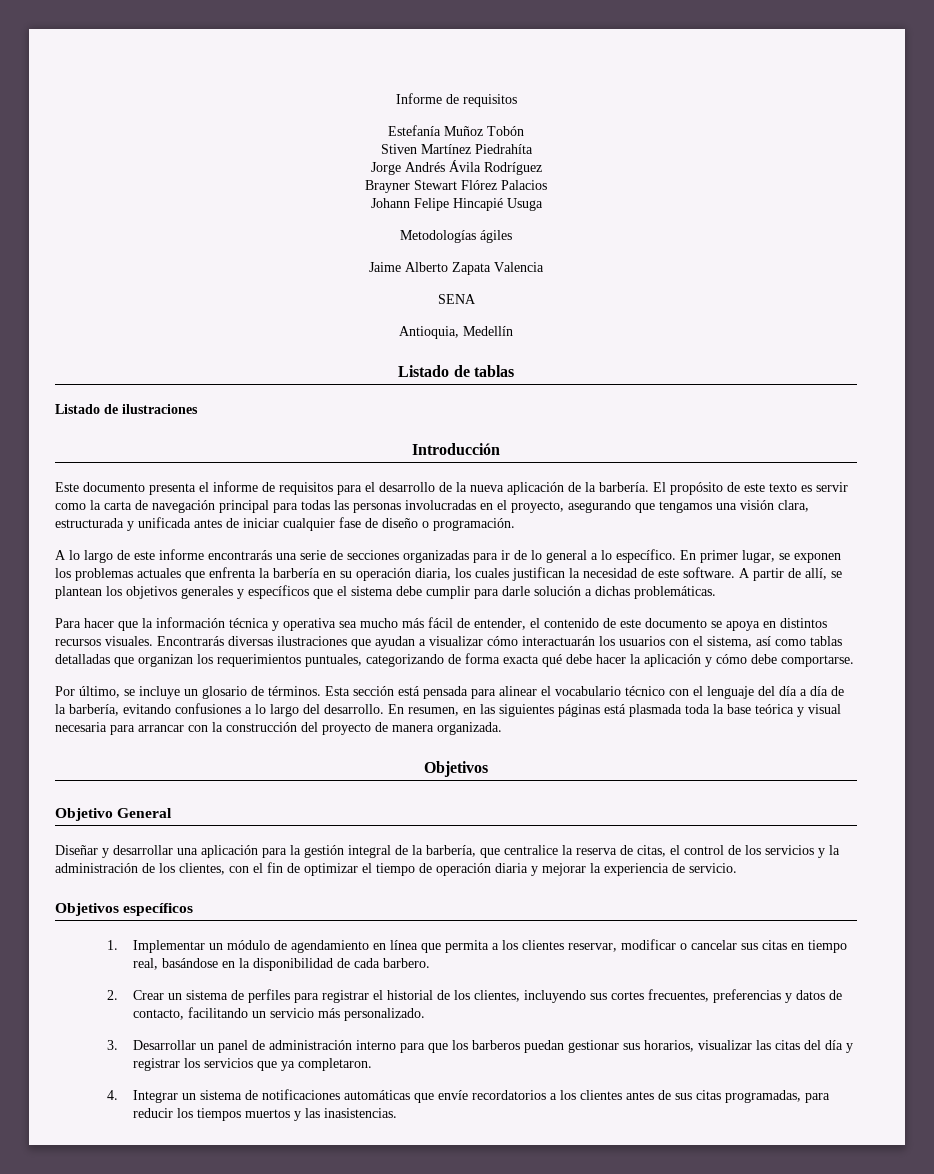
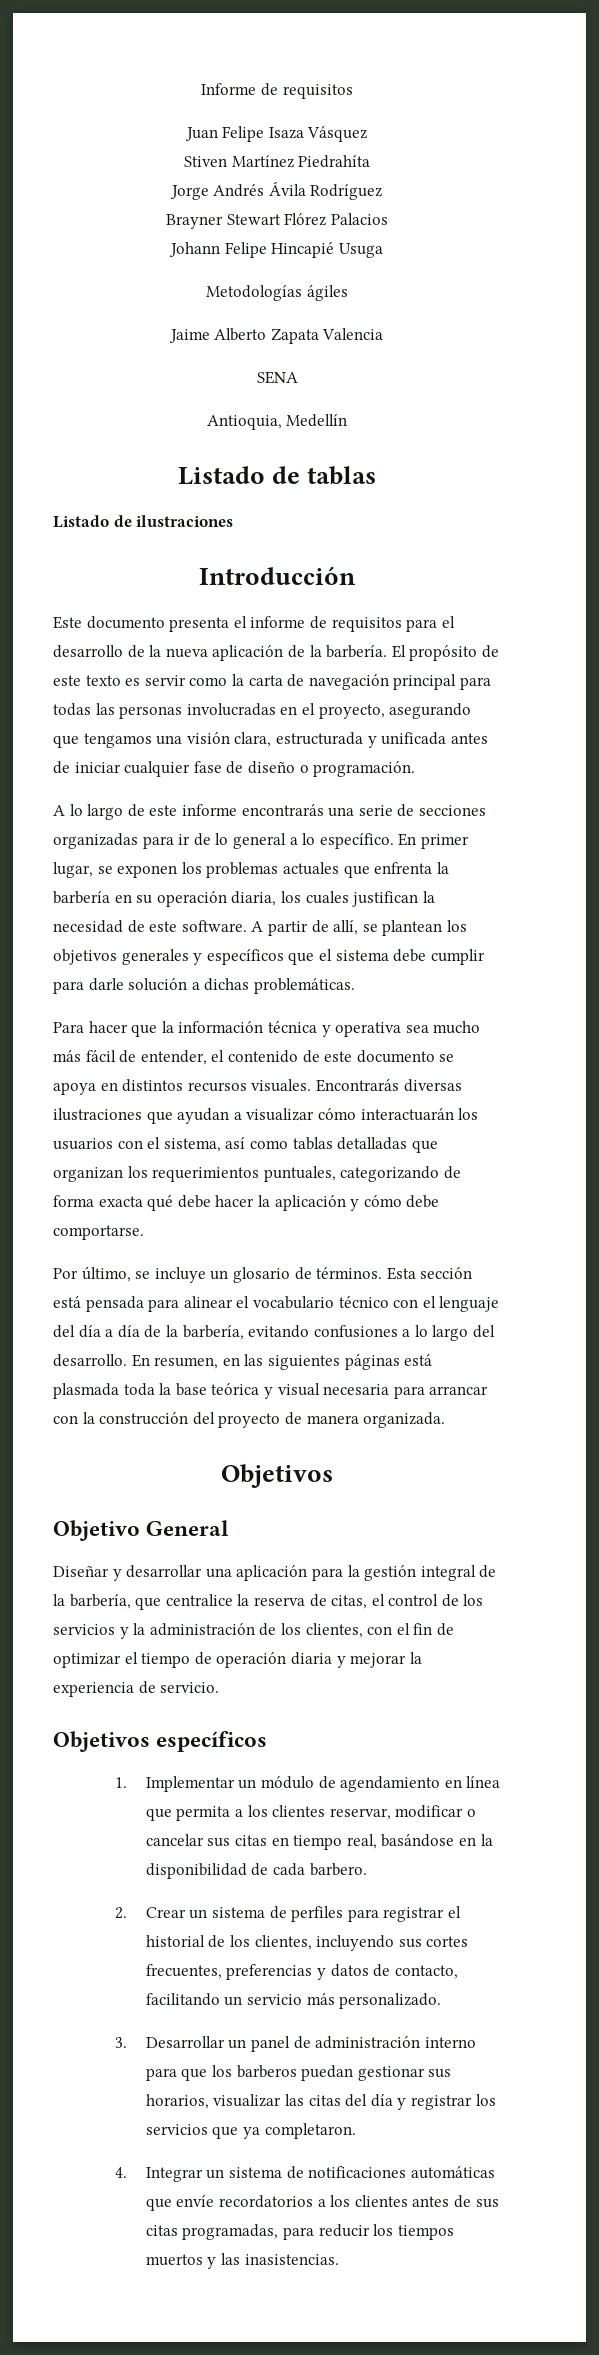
- Estefanía Muñoz Tobón
+ Juan Felipe Isaza Vásquez

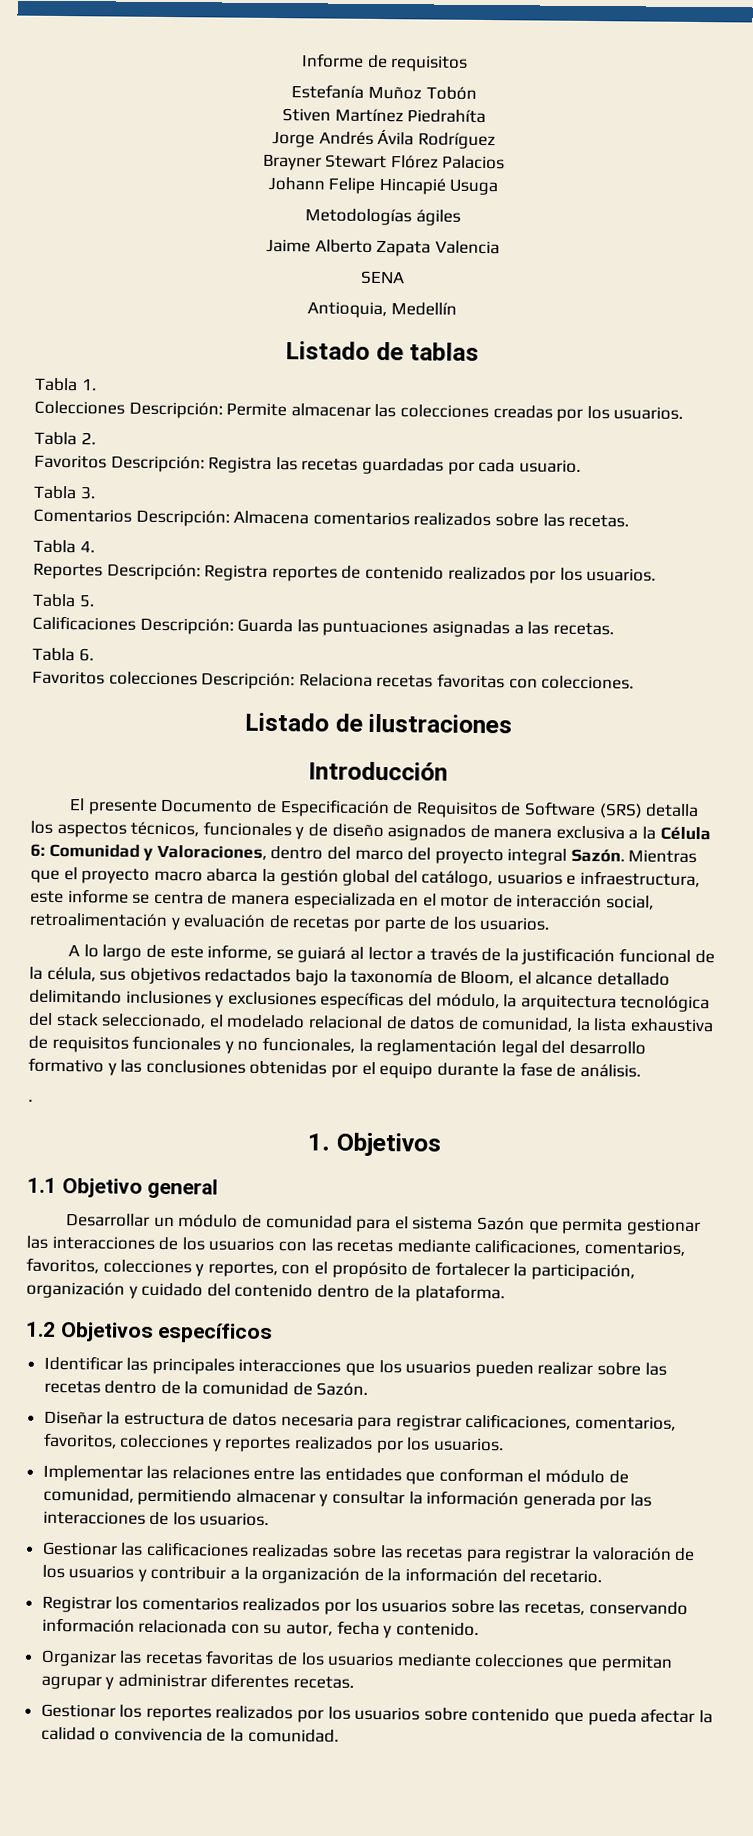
- Juan Felipe Isaza Vásquez
+ Estefanía Muñoz Tobón
+ Tabla 1.
+ Colecciones Descripción: Permite almacenar las colecciones creadas por los usuarios.
+ Tabla 2.
+ Favoritos Descripción: Registra las recetas guardadas por cada usuario.
+ Tabla 3.
+ Comentarios Descripción: Almacena comentarios realizados sobre las recetas.
+ Tabla 4.
+ Reportes Descripción: Registra reportes de contenido realizados por los usuarios.
+ Tabla 5.
+ Calificaciones Descripción: Guarda las puntuaciones asignadas a las recetas.
+ Tabla 6.
+ Favoritos colecciones Descripción: Relaciona recetas favoritas con colecciones.
  Listado de ilustraciones
  Introducción
- Este documento presenta el informe de requisitos para el desarrollo de la nueva aplicación de la barbería. El propósito de este texto es servir como la carta de navegación principal para todas las personas involucradas en el proyecto, asegurando que tengamos una visión clara, estructurada y unificada antes de iniciar cualquier fase de diseño o programación.
+ El presente Documento de Especificación de Requisitos de Software (SRS) detalla los aspectos técnicos, funcionales y de diseño asignados de manera exclusiva a la Célula 6: Comunidad y Valoraciones, dentro del marco del proyecto integral Sazón. Mientras que el proyecto macro abarca la gestión global del catálogo, usuarios e infraestructura, este informe se centra de manera especializada en el motor de interacción social, retroalimentación y evaluación de recetas por parte de los usuarios.
- A lo largo de este informe encontrarás una serie de secciones organizadas para ir de lo general a lo específico. En primer lugar, se exponen los problemas actuales que enfrenta la barbería en su operación diaria, los cuales justifican la necesidad de este software. A partir de allí, se plantean los objetivos generales y específicos que el sistema debe cumplir para darle solución a dichas problemáticas.
- Para hacer que la información técnica y operativa sea mucho más fácil de entender, el contenido de este documento se apoya en distintos recursos visuales. Encontrarás diversas ilustraciones que ayudan a visualizar cómo interactuarán los usuarios con el sistema, así como tablas detalladas que organizan los requerimientos puntuales, categorizando de forma exacta qué debe hacer la aplicación y cómo debe comportarse.
- Por último, se incluye un glosario de términos. Esta sección está pensada para alinear el vocabulario técnico con el lenguaje del día a día de la barbería, evitando confusiones a lo largo del desarrollo. En resumen, en las siguientes páginas está plasmada toda la base teórica y visual necesaria para arrancar con la construcción del proyecto de manera organizada.
- Objetivos
- Objetivo General
- Diseñar y desarrollar una aplicación para la gestión integral de la barbería, que centralice la reserva de citas, el control de los servicios y la administración de los clientes, con el fin de optimizar el tiempo de operación diaria y mejorar la experiencia de servicio.
- Objetivos específicos
- 1. Implementar un módulo de agendamiento en línea que permita a los clientes reservar, modificar o cancelar sus citas en tiempo real, basándose en la disponibilidad de cada barbero.
- 2. Crear un sistema de perfiles para registrar el historial de los clientes, incluyendo sus cortes frecuentes, preferencias y datos de contacto, facilitando un servicio más personalizado.
- 3. Desarrollar un panel de administración interno para que los barberos puedan gestionar sus horarios, visualizar las citas del día y registrar los servicios que ya completaron.
- 4. Integrar un sistema de notificaciones automáticas que envíe recordatorios a los clientes antes de sus citas programadas, para reducir los tiempos muertos y las inasistencias.
+ A lo largo de este informe, se guiará al lector a través de la justificación funcional de la célula, sus objetivos redactados bajo la taxonomía de Bloom, el alcance detallado delimitando inclusiones y exclusiones específicas del módulo, la arquitectura tecnológica del stack seleccionado, el modelado relacional de datos de comunidad, la lista exhaustiva de requisitos funcionales y no funcionales, la reglamentación legal del desarrollo formativo y las conclusiones obtenidas por el equipo durante la fase de análisis.
+ .
+ 1. Objetivos
+ 1.1 Objetivo general
+ Desarrollar un módulo de comunidad para el sistema Sazón que permita gestionar las interacciones de los usuarios con las recetas mediante calificaciones, comentarios, favoritos, colecciones y reportes, con el propósito de fortalecer la participación, organización y cuidado del contenido dentro de la plataforma.
+ 1.2 Objetivos específicos
+ Identificar las principales interacciones que los usuarios pueden realizar sobre las recetas dentro de la comunidad de Sazón.
+ Diseñar la estructura de datos necesaria para registrar calificaciones, comentarios, favoritos, colecciones y reportes realizados por los usuarios.
+ Implementar las relaciones entre las entidades que conforman el módulo de comunidad, permitiendo almacenar y consultar la información generada por las interacciones de los usuarios.
+ Gestionar las calificaciones realizadas sobre las recetas para registrar la valoración de los usuarios y contribuir a la organización de la información del recetario.
+ Registrar los comentarios realizados por los usuarios sobre las recetas, conservando información relacionada con su autor, fecha y contenido.
+ Organizar las recetas favoritas de los usuarios mediante colecciones que permitan agrupar y administrar diferentes recetas.
+ Gestionar los reportes realizados por los usuarios sobre contenido que pueda afectar la calidad o convivencia de la comunidad.

